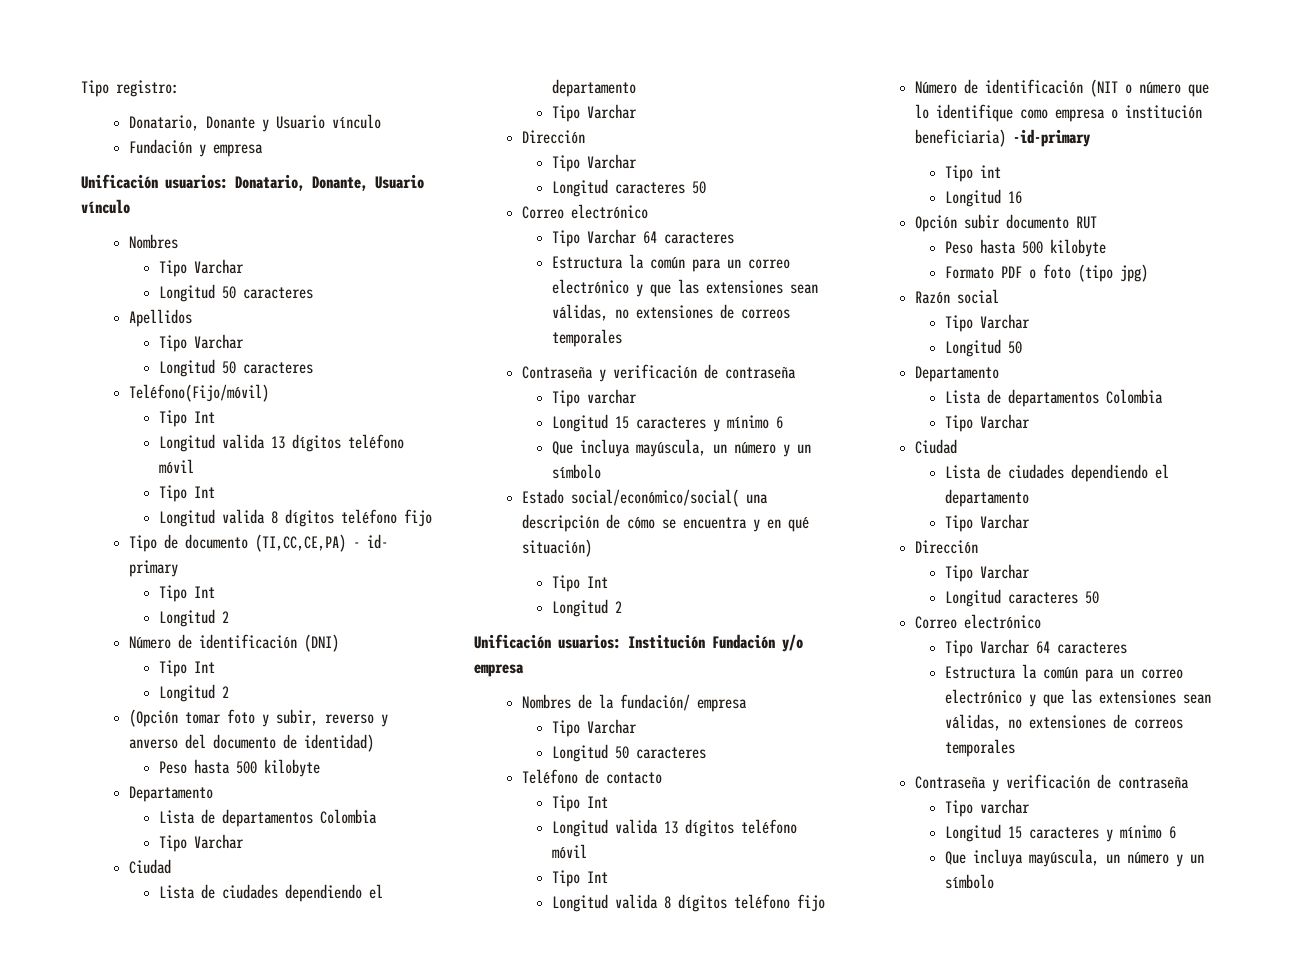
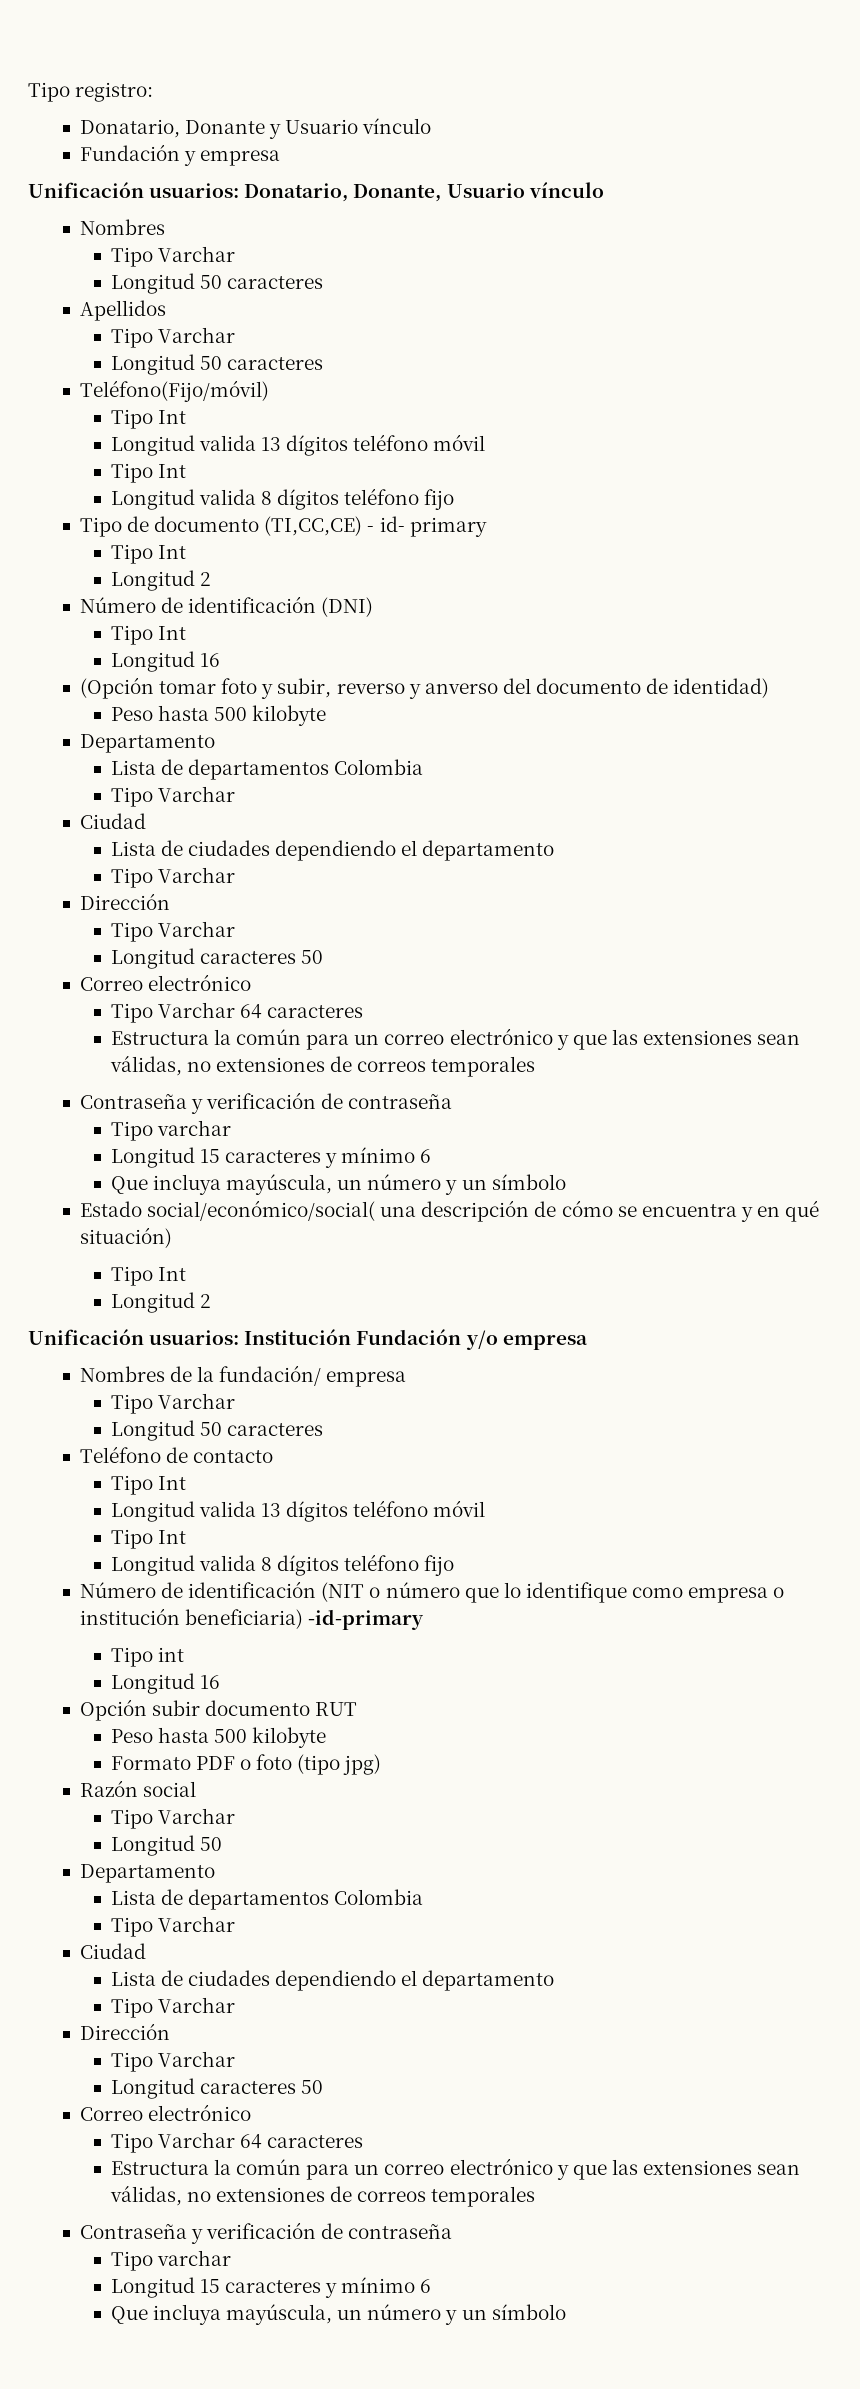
- Tipo de documento (TI,CC,CE,PA) - id- primary
+ Tipo de documento (TI,CC,CE) - id- primary
  Número de identificación (DNI)
  Tipo Int
- Longitud 2
+ Longitud 16

